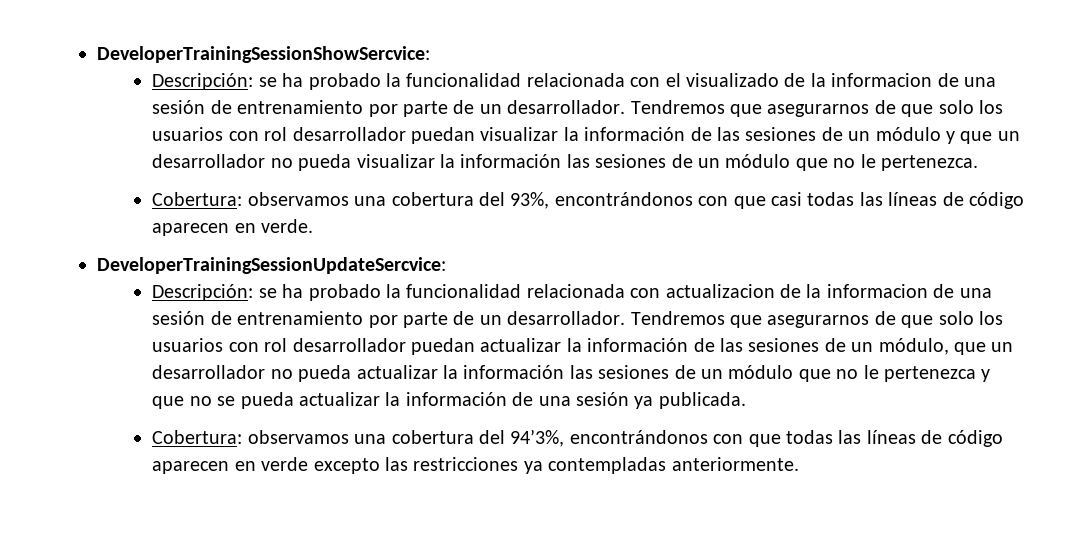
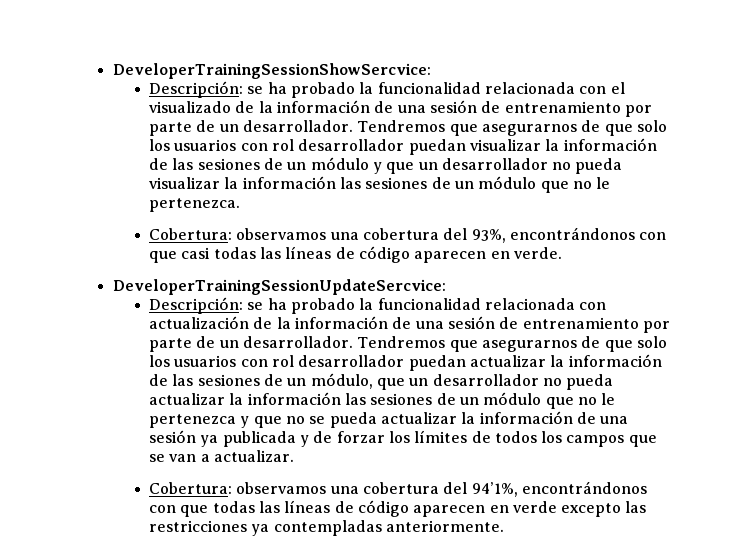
- Descripción: se ha probado la funcionalidad relacionada con el visualizado de la informacion de una sesión de entrenamiento por parte de un desarrollador.
+ Descripción: se ha probado la funcionalidad relacionada con el visualizado de la información de una sesión de entrenamiento por parte de un desarrollador.
- Descripción: se ha probado la funcionalidad relacionada con actualizacion de la informacion de una sesión de entrenamiento por parte de un desarrollador.
+ Descripción: se ha probado la funcionalidad relacionada con actualización de la información de una sesión de entrenamiento por parte de un desarrollador.
- Tendremos que asegurarnos de que solo los usuarios con rol desarrollador puedan actualizar la información de las sesiones de un módulo, que un desarrollador no pueda actualizar la información las sesiones de un módulo que no le pertenezca y que no se pueda actualizar la información de una sesión ya publicada.
- Cobertura: observamos una cobertura del 94’3%, encontrándonos con que todas las líneas de código aparecen en verde excepto las restricciones ya contempladas anteriormente.
+ Tendremos que asegurarnos de que solo los usuarios con rol desarrollador puedan actualizar la información de las sesiones de un módulo, que un desarrollador no pueda actualizar la información las sesiones de un módulo que no le pertenezca y que no se pueda actualizar la información de una sesión ya publicada y de forzar los límites de todos los campos que se van a actualizar.
+ Cobertura: observamos una cobertura del 94’1%, encontrándonos con que todas las líneas de código aparecen en verde excepto las restricciones ya contempladas anteriormente.

